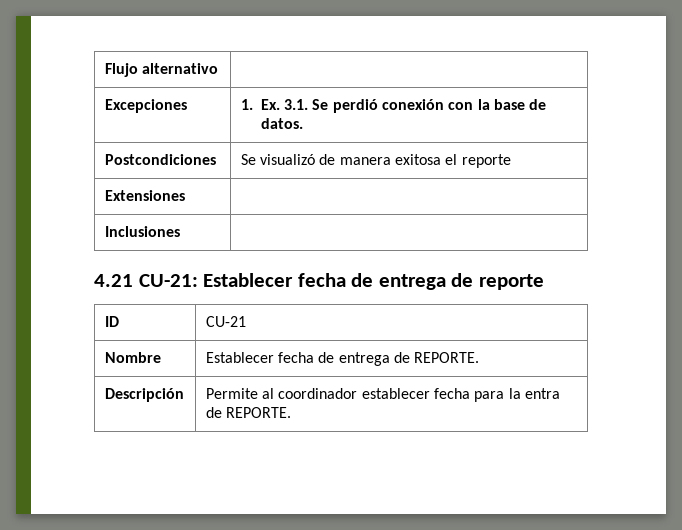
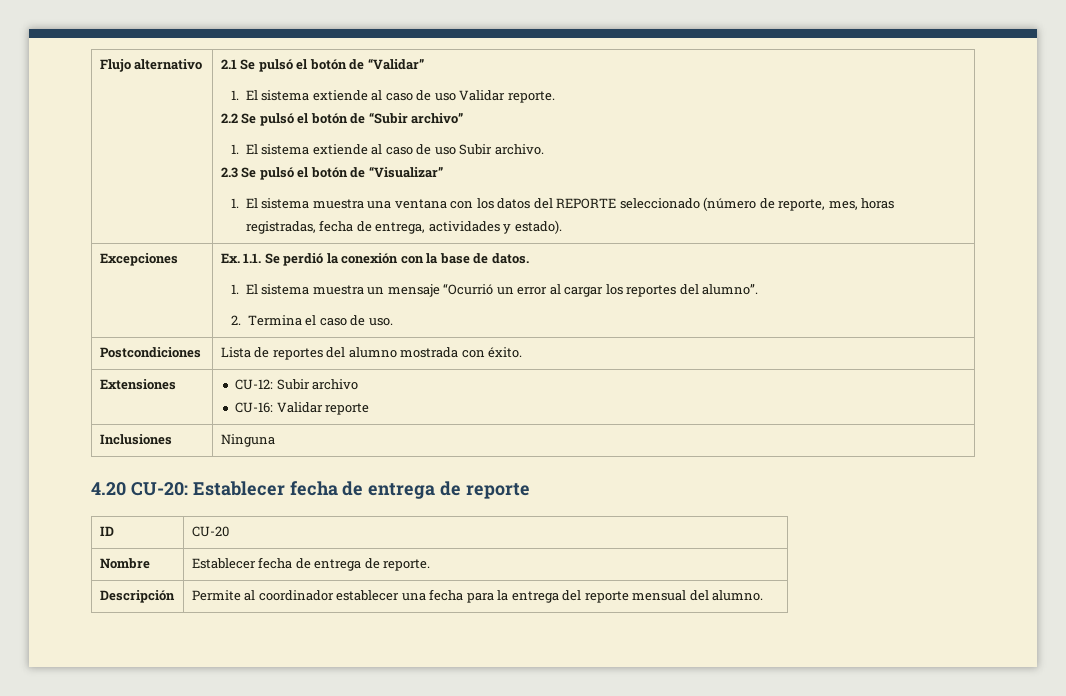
- Excepciones | 1. Ex. 3.1. Se perdió conexión con la base de datos.
- Postcondiciones | Se visualizó de manera exitosa el reporte
- Extensiones |
- Inclusiones |
- 4.21 CU-21: Establecer fecha de entrega de reporte
+ 2.1 Se pulsó el botón de “Validar”
+ 1. El sistema extiende al caso de uso Validar reporte.
+ 2.2 Se pulsó el botón de “Subir archivo”
+ 1. El sistema extiende al caso de uso Subir archivo.
+ 2.3 Se pulsó el botón de “Visualizar”
+ 1. El sistema muestra una ventana con los datos del REPORTE seleccionado (número de reporte, mes, horas registradas, fecha de entrega, actividades y estado).
+ Excepciones | Ex. 1.1. Se perdió la conexión con la base de datos.
+ 1. El sistema muestra un mensaje “Ocurrió un error al cargar los reportes del alumno”.
+ 2. Termina el caso de uso.
+ Postcondiciones | Lista de reportes del alumno mostrada con éxito.
+ Extensiones | CU-12: Subir archivo
+ CU-16: Validar reporte
+ Inclusiones | Ninguna
+ 4.20 CU-20: Establecer fecha de entrega de reporte
- ID | CU-21
+ ID | CU-20
- Nombre | Establecer fecha de entrega de REPORTE.
+ Nombre | Establecer fecha de entrega de reporte.
- Descripción | Permite al coordinador establecer fecha para la entra de REPORTE.
+ Descripción | Permite al coordinador establecer una fecha para la entrega del reporte mensual del alumno.

